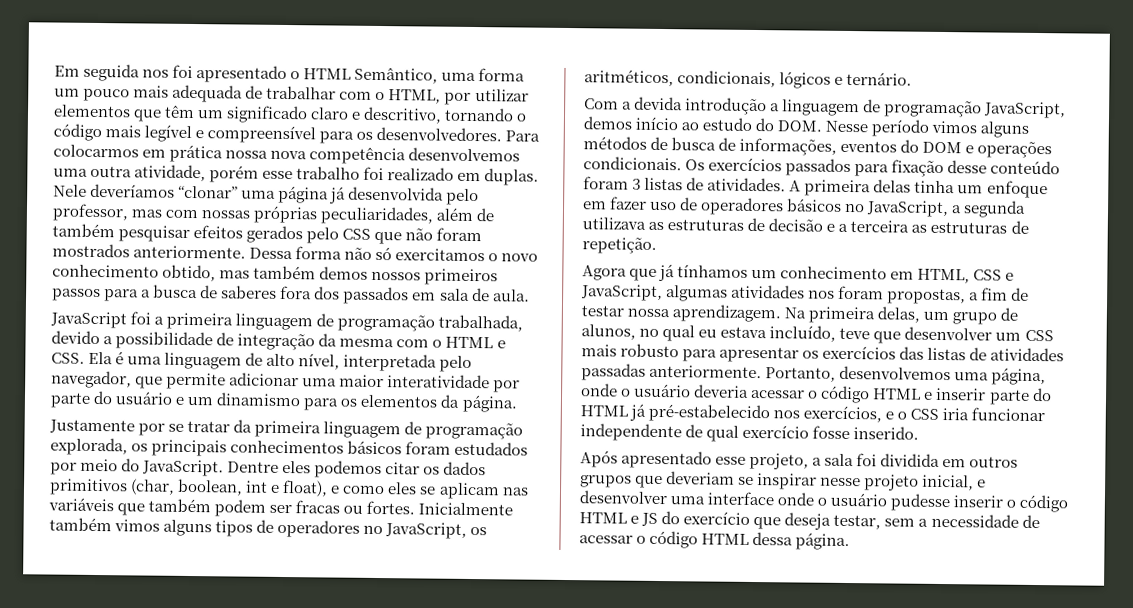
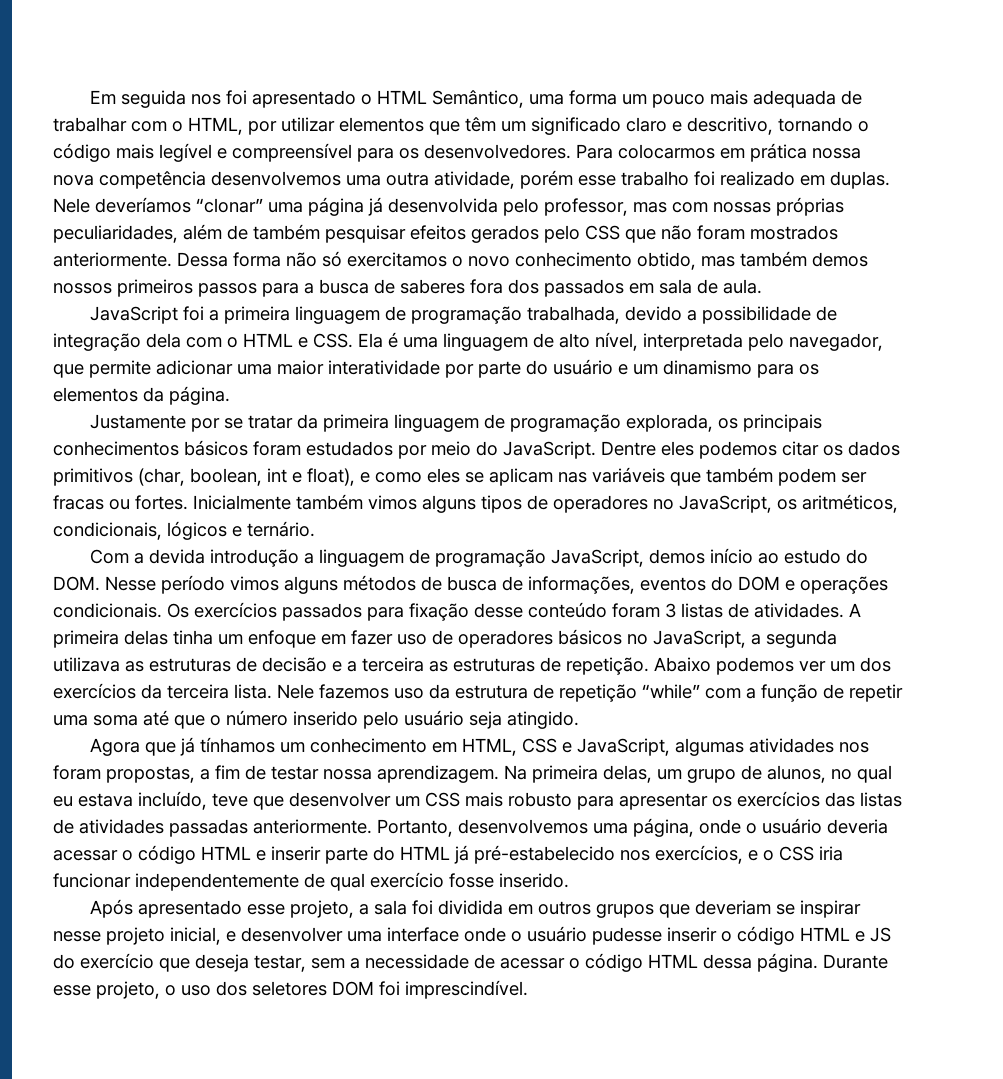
- JavaScript foi a primeira linguagem de programação trabalhada, devido a possibilidade de integração da mesma com o HTML e CSS. Ela é uma linguagem de alto nível, interpretada pelo navegador, que permite adicionar uma maior interatividade por parte do usuário e um dinamismo para os elementos da página.
+ JavaScript foi a primeira linguagem de programação trabalhada, devido a possibilidade de integração dela com o HTML e CSS. Ela é uma linguagem de alto nível, interpretada pelo navegador, que permite adicionar uma maior interatividade por parte do usuário e um dinamismo para os elementos da página.
+ Abaixo podemos ver um dos exercícios da terceira lista. Nele fazemos uso da estrutura de repetição “while” com a função de repetir uma soma até que o número inserido pelo usuário seja atingido.
- Portanto, desenvolvemos uma página, onde o usuário deveria acessar o código HTML e inserir parte do HTML já pré-estabelecido nos exercícios, e o CSS iria funcionar independente de qual exercício fosse inserido.
+ Portanto, desenvolvemos uma página, onde o usuário deveria acessar o código HTML e inserir parte do HTML já pré-estabelecido nos exercícios, e o CSS iria funcionar independentemente de qual exercício fosse inserido.
+ Durante esse projeto, o uso dos seletores DOM foi imprescindível.

